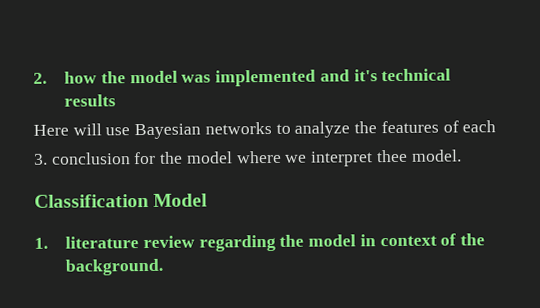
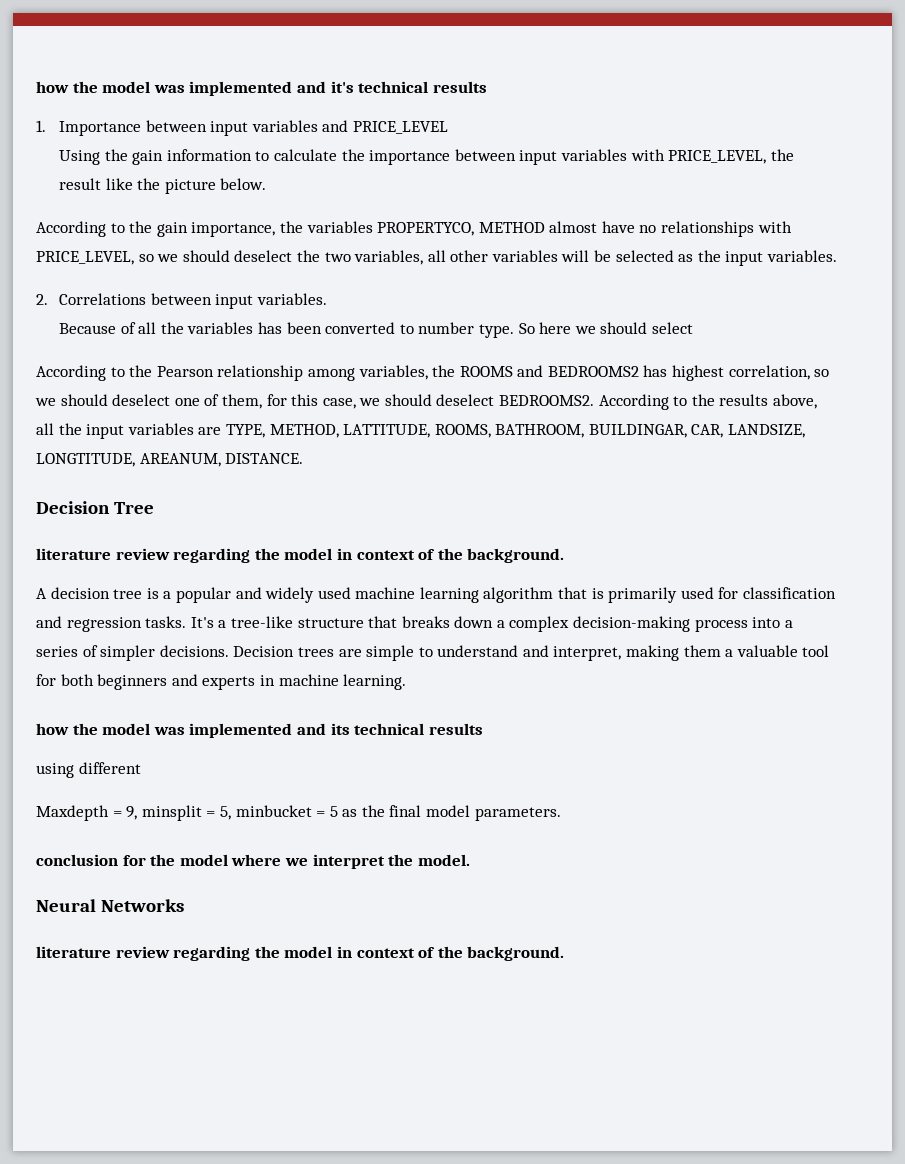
- 2. how the model was implemented and it's technical results
+ how the model was implemented and it's technical results
- Here will use Bayesian networks to analyze the features of each
- 3. conclusion for the model where we interpret thee model.
- Classification Model
- 1. literature review regarding the model in context of the background.
+ 1. Importance between input variables and PRICE_LEVEL
+ Using the gain information to calculate the importance between input variables with PRICE_LEVEL, the result like the picture below.
+ According to the gain importance, the variables PROPERTYCO, METHOD almost have no relationships with PRICE_LEVEL, so we should deselect the two variables, all other variables will be selected as the input variables.
+ 2. Correlations between input variables.
+ Because of all the variables has been converted to number type. So here we should select
+ According to the Pearson relationship among variables, the ROOMS and BEDROOMS2 has highest correlation, so we should deselect one of them, for this case, we should deselect BEDROOMS2. According to the results above, all the input variables are TYPE, METHOD, LATTITUDE, ROOMS, BATHROOM, BUILDINGAR, CAR, LANDSIZE, LONGTITUDE, AREANUM, DISTANCE.
+ Decision Tree
+ literature review regarding the model in context of the background.
+ A decision tree is a popular and widely used machine learning algorithm that is primarily used for classification and regression tasks. It's a tree-like structure that breaks down a complex decision-making process into a series of simpler decisions. Decision trees are simple to understand and interpret, making them a valuable tool for both beginners and experts in machine learning.
+ how the model was implemented and its technical results
+ using different
+ Maxdepth = 9, minsplit = 5, minbucket = 5 as the final model parameters.
+ conclusion for the model where we interpret the model.
+ Neural Networks
+ literature review regarding the model in context of the background.

